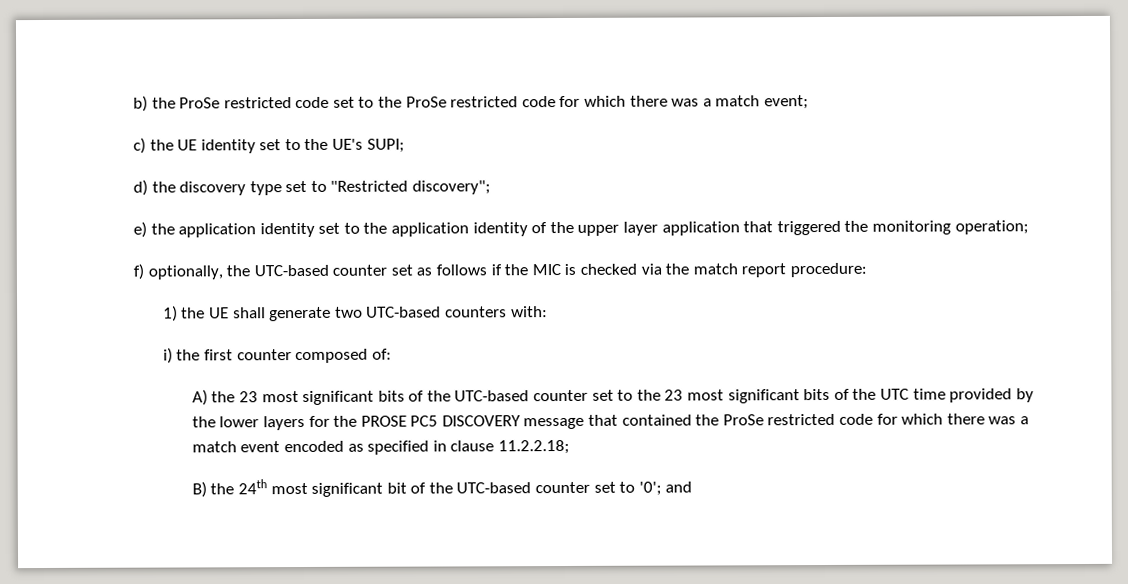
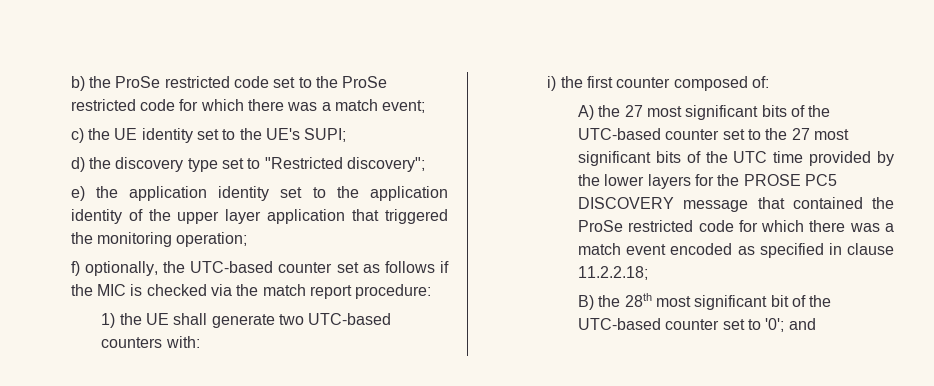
- A) the 23 most significant bits of the UTC-based counter set to the 23 most significant bits of the UTC time provided by the lower layers for the PROSE PC5 DISCOVERY message that contained the ProSe restricted code for which there was a match event encoded as specified in clause 11.2.2.18;
+ A) the 27 most significant bits of the UTC-based counter set to the 27 most significant bits of the UTC time provided by the lower layers for the PROSE PC5 DISCOVERY message that contained the ProSe restricted code for which there was a match event encoded as specified in clause 11.2.2.18;
- B) the 24th most significant bit of the UTC-based counter set to '0'; and
+ B) the 28th most significant bit of the UTC-based counter set to '0'; and

